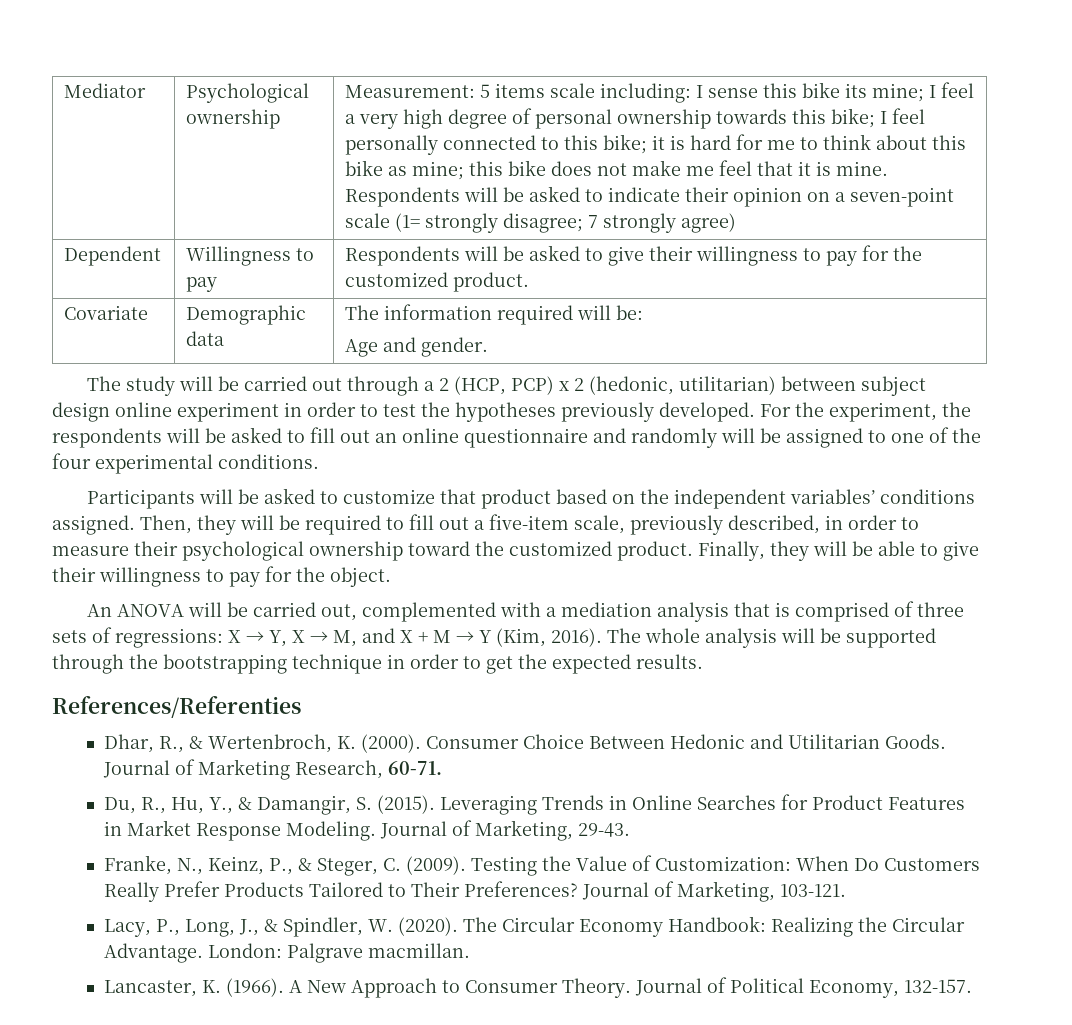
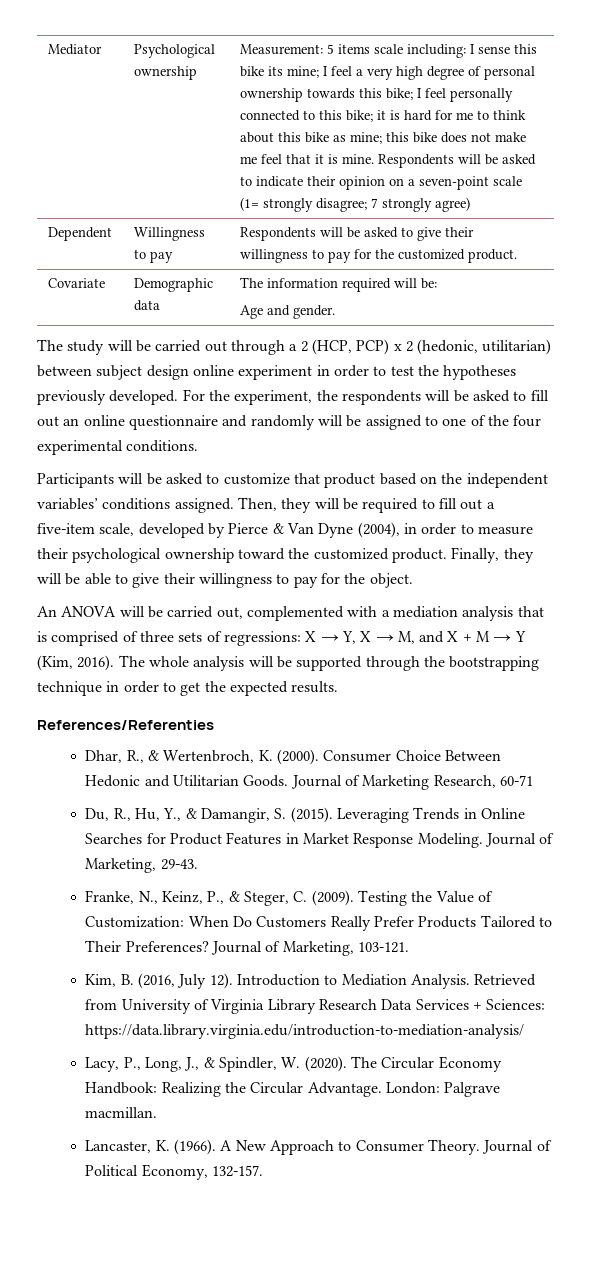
- Then, they will be required to fill out a five-item scale, previously described, in order to measure their psychological ownership toward the customized product.
+ Then, they will be required to fill out a five-item scale, developed by Pierce & Van Dyne (2004), in order to measure their psychological ownership toward the customized product.
- Journal of Marketing Research, 60-71.
+ Journal of Marketing Research, 60-71
+ Kim, B. (2016, July 12). Introduction to Mediation Analysis. Retrieved from University of Virginia Library Research Data Services + Sciences: https://data.library.virginia.edu/introduction-to-mediation-analysis/

